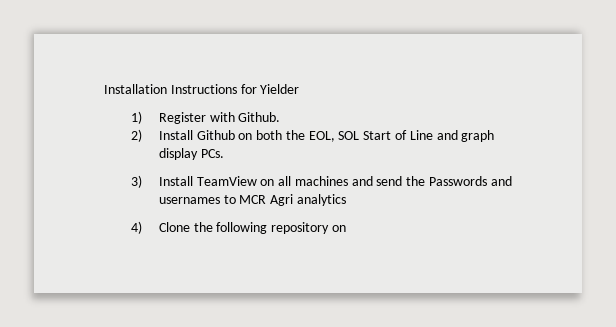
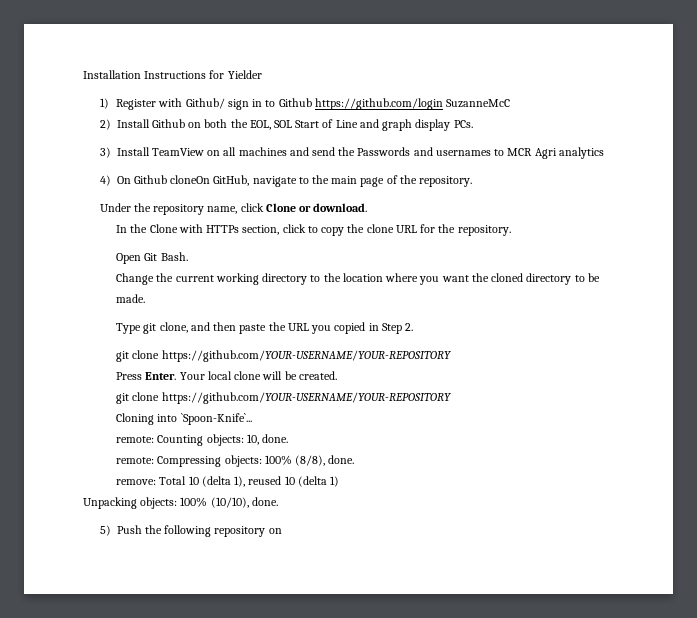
- 1) Register with Github.
+ 1) Register with Github/ sign in to Github https://github.com/login SuzanneMcC
- 4) Clone the following repository on
+ 4) On Github cloneOn GitHub, navigate to the main page of the repository.
+ Under the repository name, click Clone or download.
+ In the Clone with HTTPs section, click to copy the clone URL for the repository.
+ Open Git Bash.
+ Change the current working directory to the location where you want the cloned directory to be made.
+ Type git clone, and then paste the URL you copied in Step 2.
+ git clone https://github.com/YOUR-USERNAME/YOUR-REPOSITORY
+ Press Enter. Your local clone will be created.
+ git clone https://github.com/YOUR-USERNAME/YOUR-REPOSITORY
+ Cloning into `Spoon-Knife`...
+ remote: Counting objects: 10, done.
+ remote: Compressing objects: 100% (8/8), done.
+ remove: Total 10 (delta 1), reused 10 (delta 1)
+ Unpacking objects: 100% (10/10), done.
+ 5) Push the following repository on

